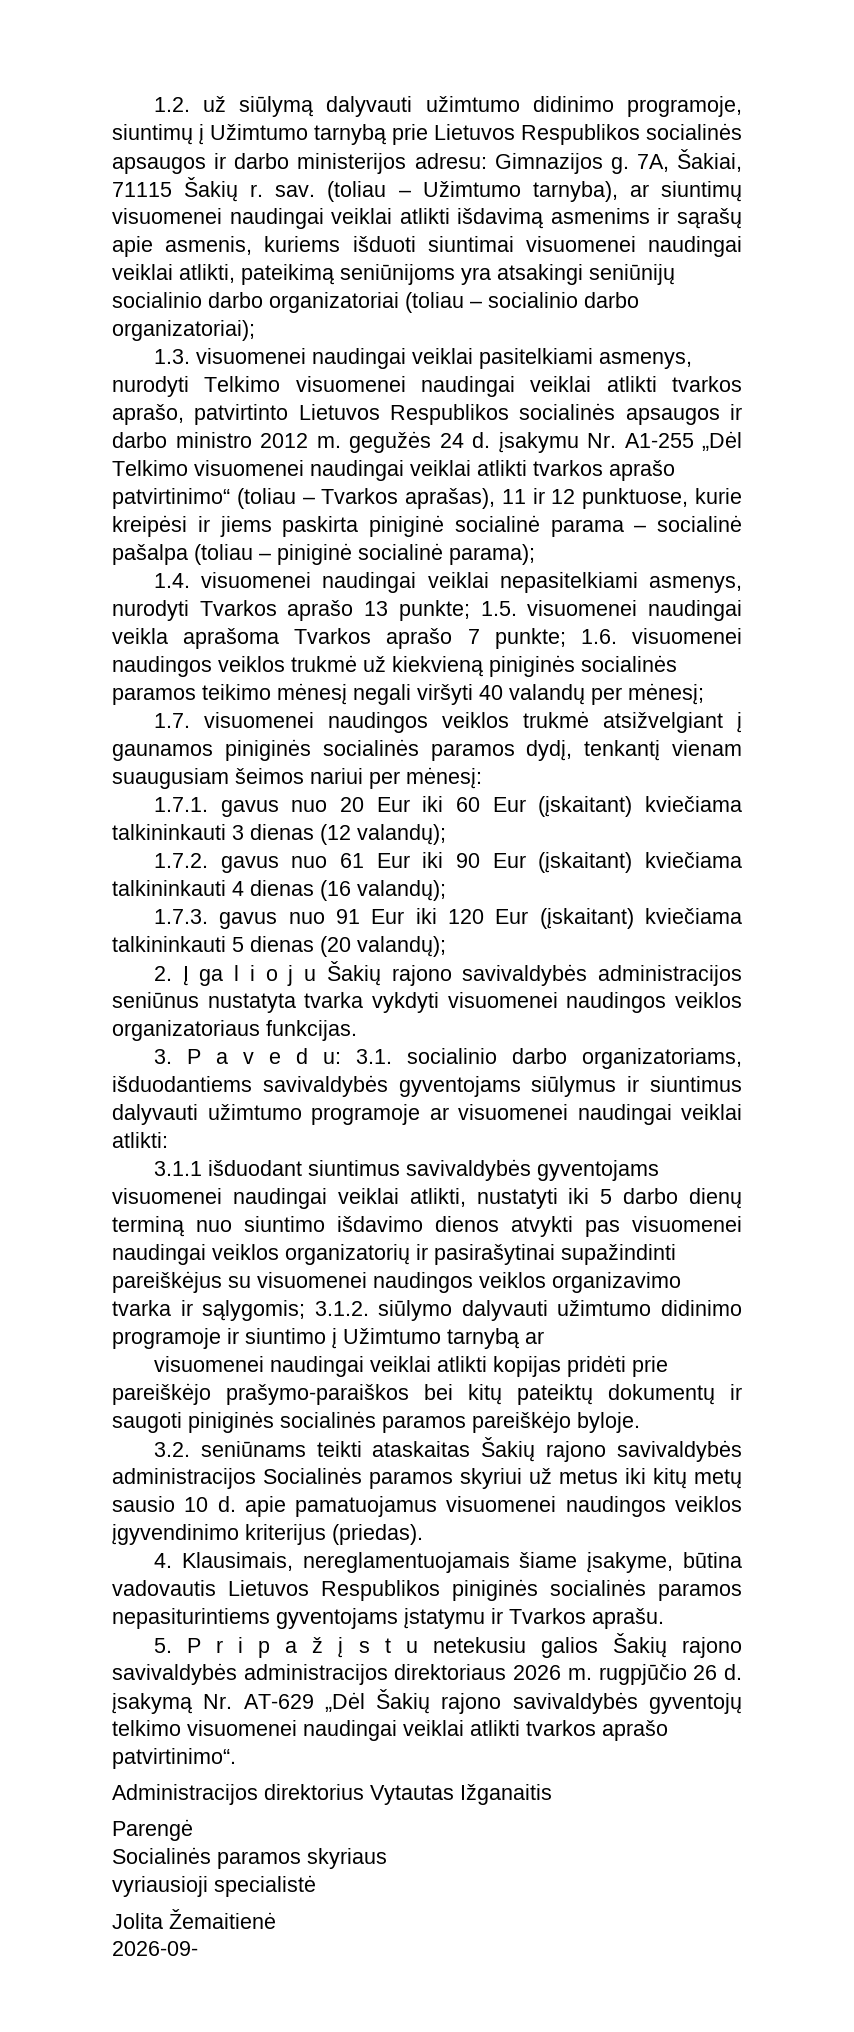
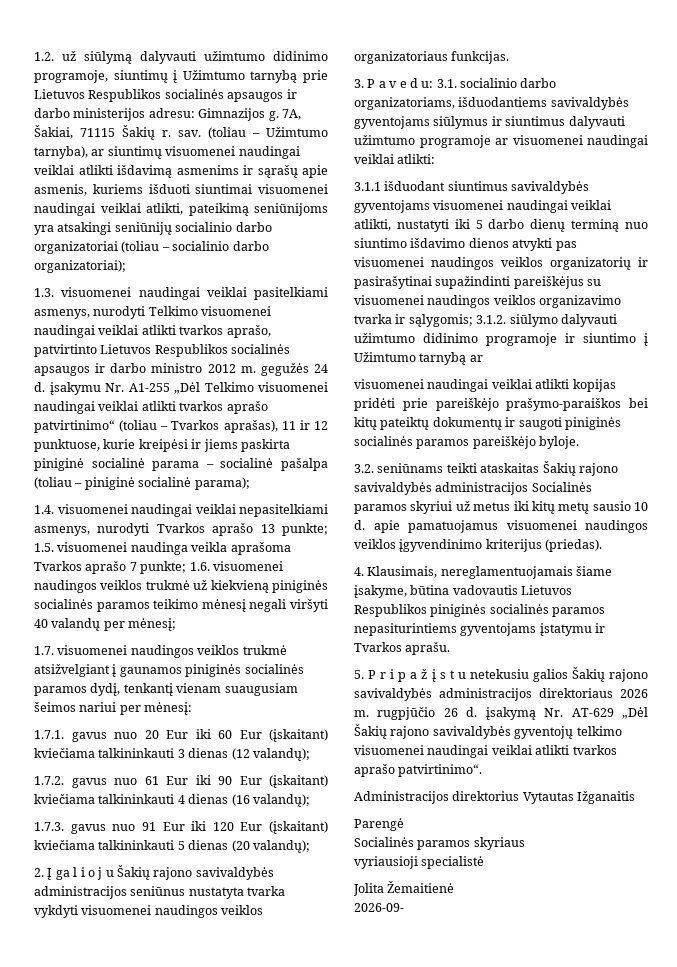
- 1.4. visuomenei naudingai veiklai nepasitelkiami asmenys, nurodyti Tvarkos aprašo 13 punkte; 1.5. visuomenei naudingai veikla aprašoma Tvarkos aprašo 7 punkte; 1.6. visuomenei naudingos veiklos trukmė už kiekvieną piniginės socialinės paramos teikimo mėnesį negali viršyti 40 valandų per mėnesį;
+ 1.4. visuomenei naudingai veiklai nepasitelkiami asmenys, nurodyti Tvarkos aprašo 13 punkte; 1.5. visuomenei naudinga veikla aprašoma Tvarkos aprašo 7 punkte; 1.6. visuomenei naudingos veiklos trukmė už kiekvieną piniginės socialinės paramos teikimo mėnesį negali viršyti 40 valandų per mėnesį;
- 3.1.1 išduodant siuntimus savivaldybės gyventojams visuomenei naudingai veiklai atlikti, nustatyti iki 5 darbo dienų terminą nuo siuntimo išdavimo dienos atvykti pas visuomenei naudingai veiklos organizatorių ir pasirašytinai supažindinti pareiškėjus su visuomenei naudingos veiklos organizavimo tvarka ir sąlygomis; 3.1.2. siūlymo dalyvauti užimtumo didinimo programoje ir siuntimo į Užimtumo tarnybą ar
+ 3.1.1 išduodant siuntimus savivaldybės gyventojams visuomenei naudingai veiklai atlikti, nustatyti iki 5 darbo dienų terminą nuo siuntimo išdavimo dienos atvykti pas visuomenei naudingos veiklos organizatorių ir pasirašytinai supažindinti pareiškėjus su visuomenei naudingos veiklos organizavimo tvarka ir sąlygomis; 3.1.2. siūlymo dalyvauti užimtumo didinimo programoje ir siuntimo į Užimtumo tarnybą ar

